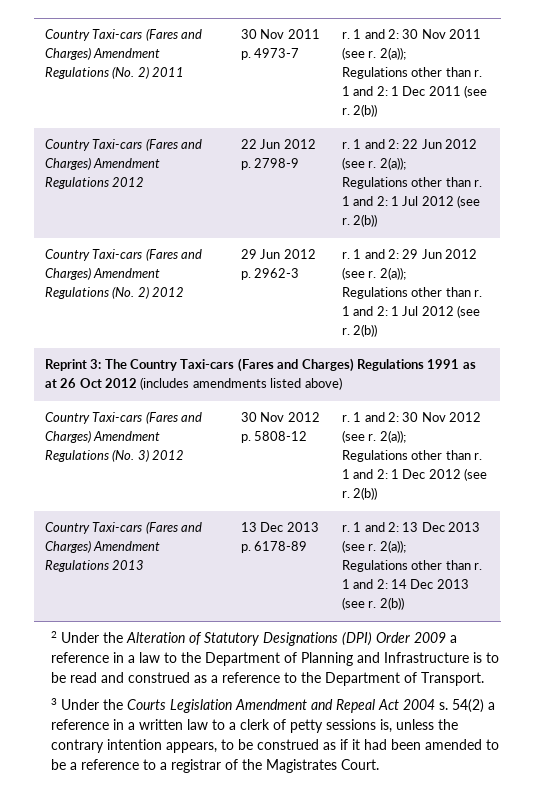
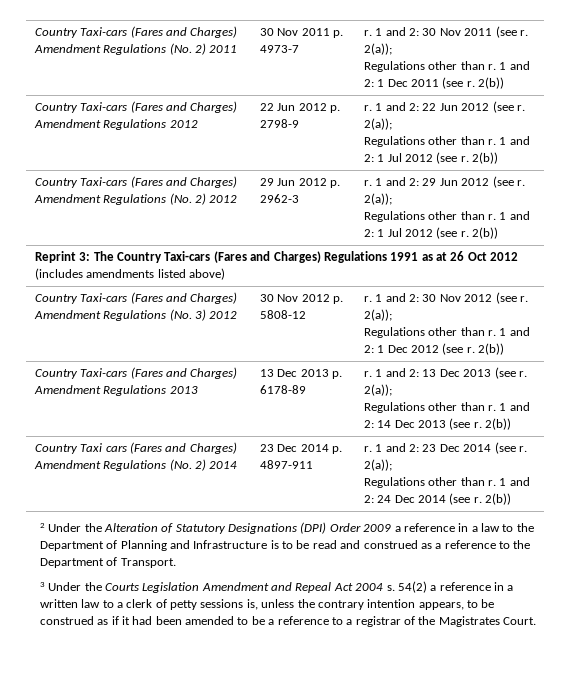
+ Country Taxi cars (Fares and Charges) Amendment Regulations (No. 2) 2014 | 23 Dec 2014 p. 4897-911 | r. 1 and 2: 23 Dec 2014 (see r. 2(a));
+ Regulations other than r. 1 and 2: 24 Dec 2014 (see r. 2(b))

